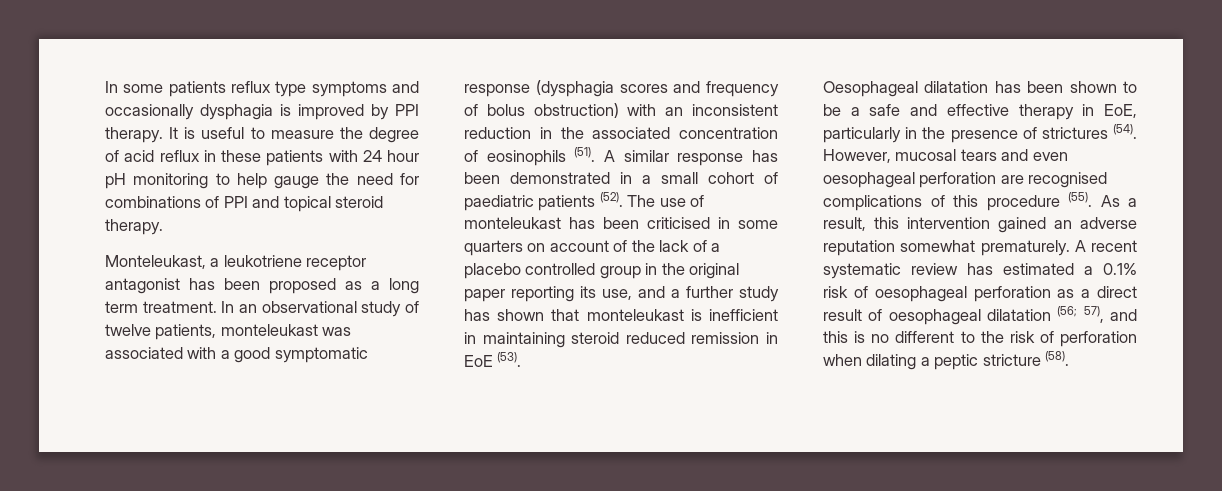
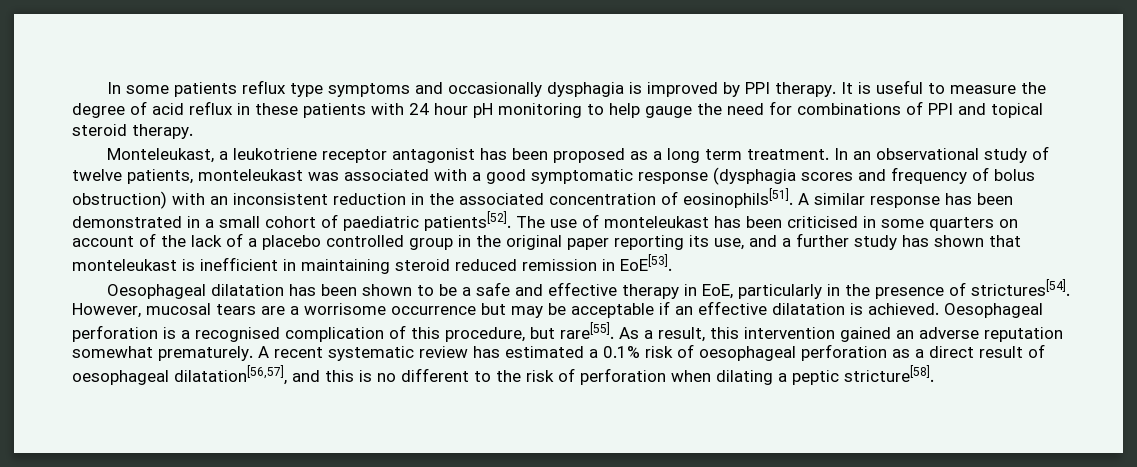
- In an observational study of twelve patients, monteleukast was associated with a good symptomatic response (dysphagia scores and frequency of bolus obstruction) with an inconsistent reduction in the associated concentration of eosinophils (51).
+ In an observational study of twelve patients, monteleukast was associated with a good symptomatic response (dysphagia scores and frequency of bolus obstruction) with an inconsistent reduction in the associated concentration of eosinophils[51].
- A similar response has been demonstrated in a small cohort of paediatric patients (52).
+ A similar response has been demonstrated in a small cohort of paediatric patients[52].
- The use of monteleukast has been criticised in some quarters on account of the lack of a placebo controlled group in the original paper reporting its use, and a further study has shown that monteleukast is inefficient in maintaining steroid reduced remission in EoE (53).
+ The use of monteleukast has been criticised in some quarters on account of the lack of a placebo controlled group in the original paper reporting its use, and a further study has shown that monteleukast is inefficient in maintaining steroid reduced remission in EoE[53].
- Oesophageal dilatation has been shown to be a safe and effective therapy in EoE, particularly in the presence of strictures (54).
+ Oesophageal dilatation has been shown to be a safe and effective therapy in EoE, particularly in the presence of strictures[54].
- However, mucosal tears and even oesophageal perforation are recognised complications of this procedure (55).
+ However, mucosal tears are a worrisome occurrence but may be acceptable if an effective dilatation is achieved. Oesophageal perforation is a recognised complication of this procedure, but rare[55].
- A recent systematic review has estimated a 0.1% risk of oesophageal perforation as a direct result of oesophageal dilatation (56; 57), and this is no different to the risk of perforation when dilating a peptic stricture (58).
+ A recent systematic review has estimated a 0.1% risk of oesophageal perforation as a direct result of oesophageal dilatation[56,57], and this is no different to the risk of perforation when dilating a peptic stricture[58].

